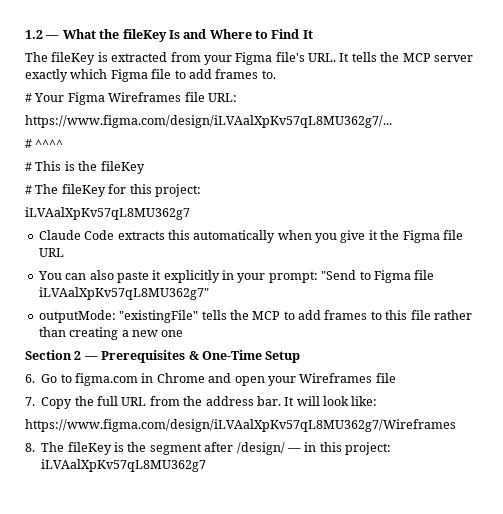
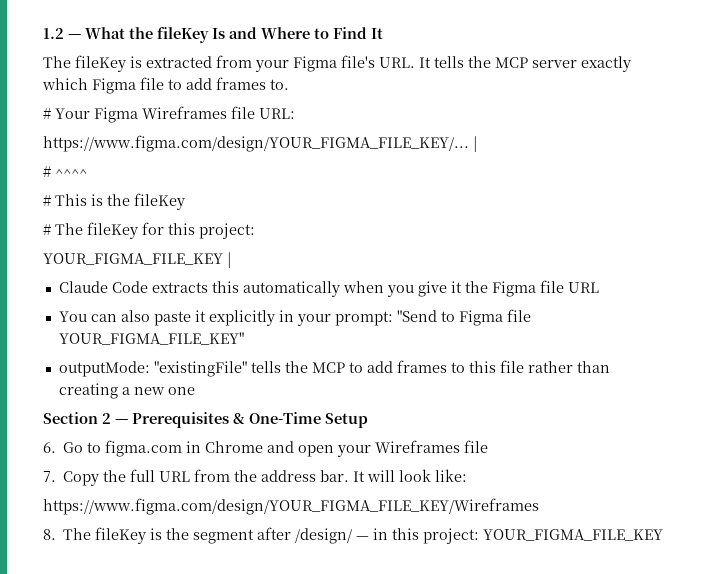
- https://www.figma.com/design/iLVAalXpKv57qL8MU362g7/...
+ https://www.figma.com/design/YOUR_FIGMA_FILE_KEY/... |
  # The fileKey for this project:
- iLVAalXpKv57qL8MU362g7
+ YOUR_FIGMA_FILE_KEY |
- You can also paste it explicitly in your prompt: "Send to Figma file iLVAalXpKv57qL8MU362g7"
+ You can also paste it explicitly in your prompt: "Send to Figma file YOUR_FIGMA_FILE_KEY"
- https://www.figma.com/design/iLVAalXpKv57qL8MU362g7/Wireframes
+ https://www.figma.com/design/YOUR_FIGMA_FILE_KEY/Wireframes
- 8. The fileKey is the segment after /design/ — in this project: iLVAalXpKv57qL8MU362g7
+ 8. The fileKey is the segment after /design/ — in this project: YOUR_FIGMA_FILE_KEY

